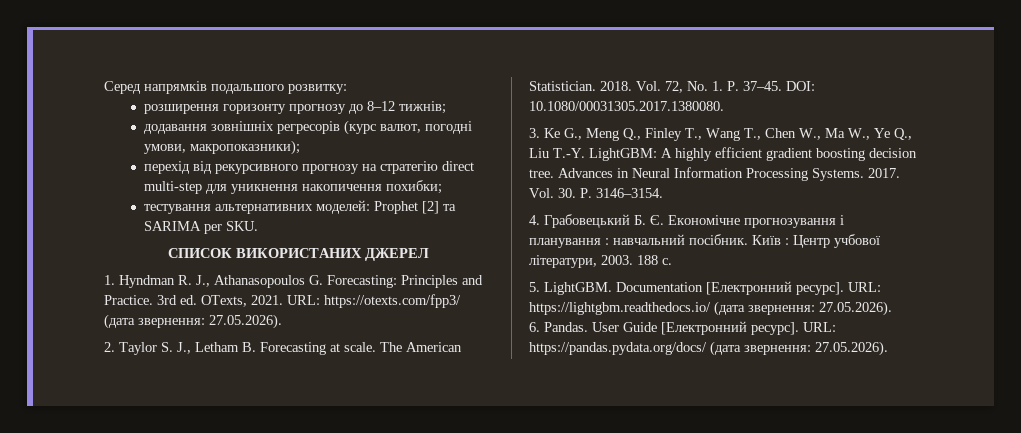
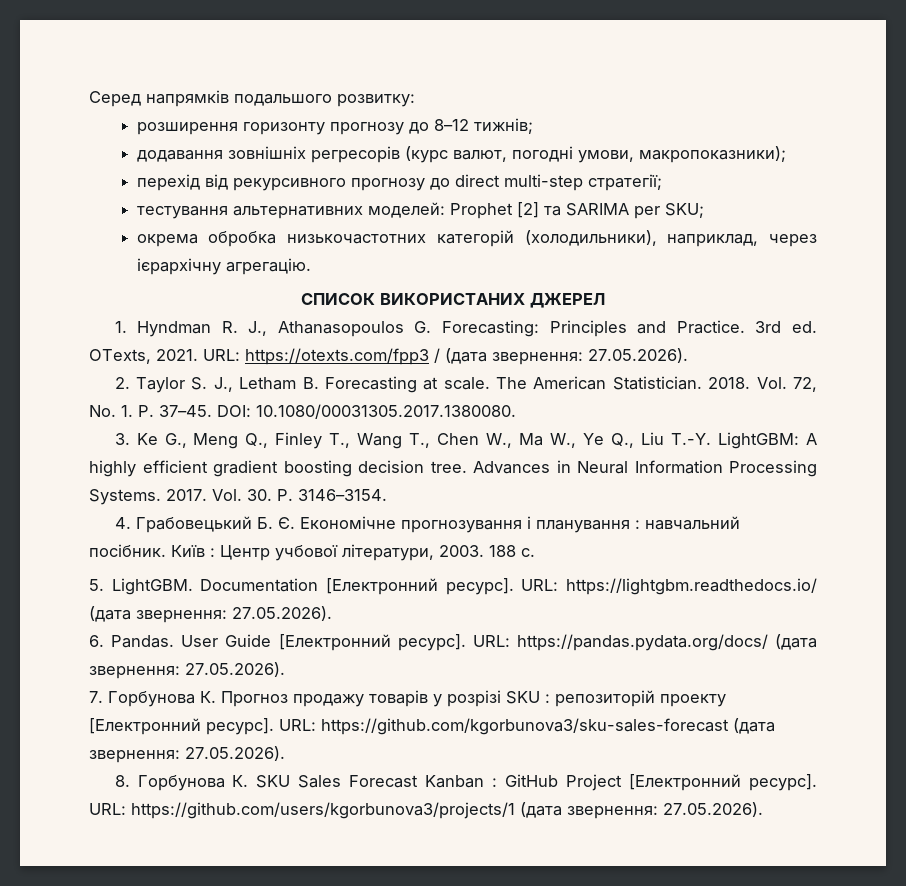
- перехід від рекурсивного прогнозу на стратегію direct multi-step для уникнення накопичення похибки;
+ перехід від рекурсивного прогнозу до direct multi-step стратегії;
- тестування альтернативних моделей: Prophet [2] та SARIMA per SKU.
+ тестування альтернативних моделей: Prophet [2] та SARIMA per SKU;
+ окрема обробка низькочастотних категорій (холодильники), наприклад, через ієрархічну агрегацію.
- URL: https://otexts.com/fpp3/ (дата звернення: 27.05.2026).
+ URL: https://otexts.com/fpp3 / (дата звернення: 27.05.2026).
+ 7. Горбунова К. Прогноз продажу товарів у розрізі SKU : репозиторій проекту [Електронний ресурс]. URL: https://github.com/kgorbunova3/sku-sales-forecast (дата звернення: 27.05.2026).
+ 8. Горбунова К. SKU Sales Forecast Kanban : GitHub Project [Електронний ресурс]. URL: https://github.com/users/kgorbunova3/projects/1 (дата звернення: 27.05.2026).

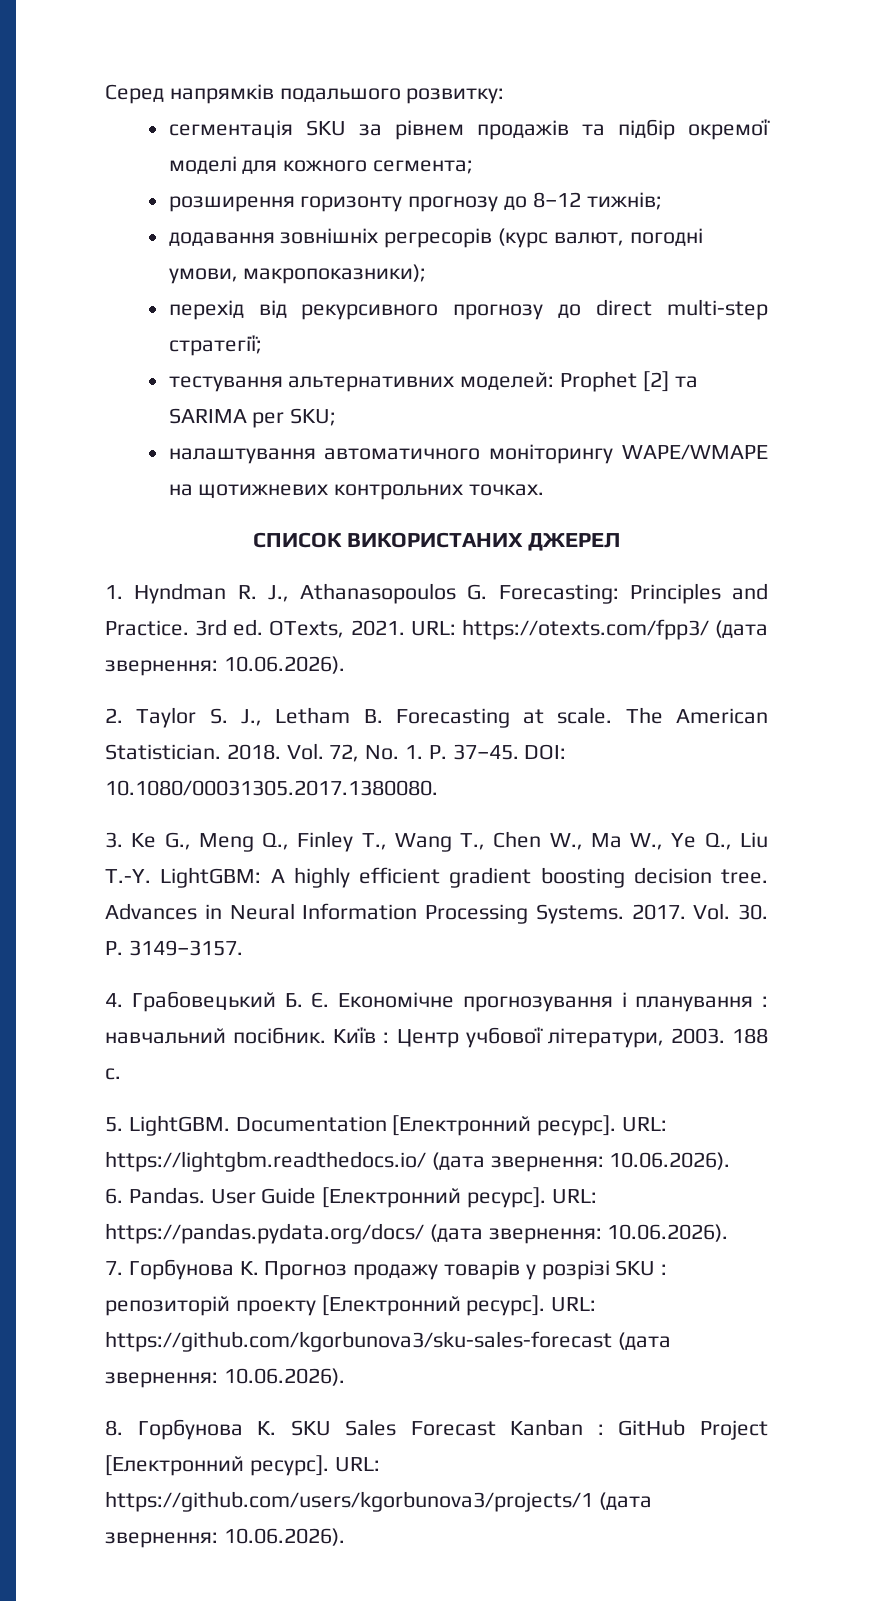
+ сегментація SKU за рівнем продажів та підбір окремої моделі для кожного сегмента;
- окрема обробка низькочастотних категорій (холодильники), наприклад, через ієрархічну агрегацію.
+ налаштування автоматичного моніторингу WAPE/WMAPE на щотижневих контрольних точках.
- URL: https://otexts.com/fpp3 / (дата звернення: 27.05.2026).
+ URL: https://otexts.com/fpp3/ (дата звернення: 10.06.2026).
- Vol. 30. P. 3146–3154.
+ Vol. 30. P. 3149–3157.
- URL: https://lightgbm.readthedocs.io/ (дата звернення: 27.05.2026).
+ URL: https://lightgbm.readthedocs.io/ (дата звернення: 10.06.2026).
- URL: https://pandas.pydata.org/docs/ (дата звернення: 27.05.2026).
+ URL: https://pandas.pydata.org/docs/ (дата звернення: 10.06.2026).
- URL: https://github.com/kgorbunova3/sku-sales-forecast (дата звернення: 27.05.2026).
+ URL: https://github.com/kgorbunova3/sku-sales-forecast (дата звернення: 10.06.2026).
- URL: https://github.com/users/kgorbunova3/projects/1 (дата звернення: 27.05.2026).
+ URL: https://github.com/users/kgorbunova3/projects/1 (дата звернення: 10.06.2026).

